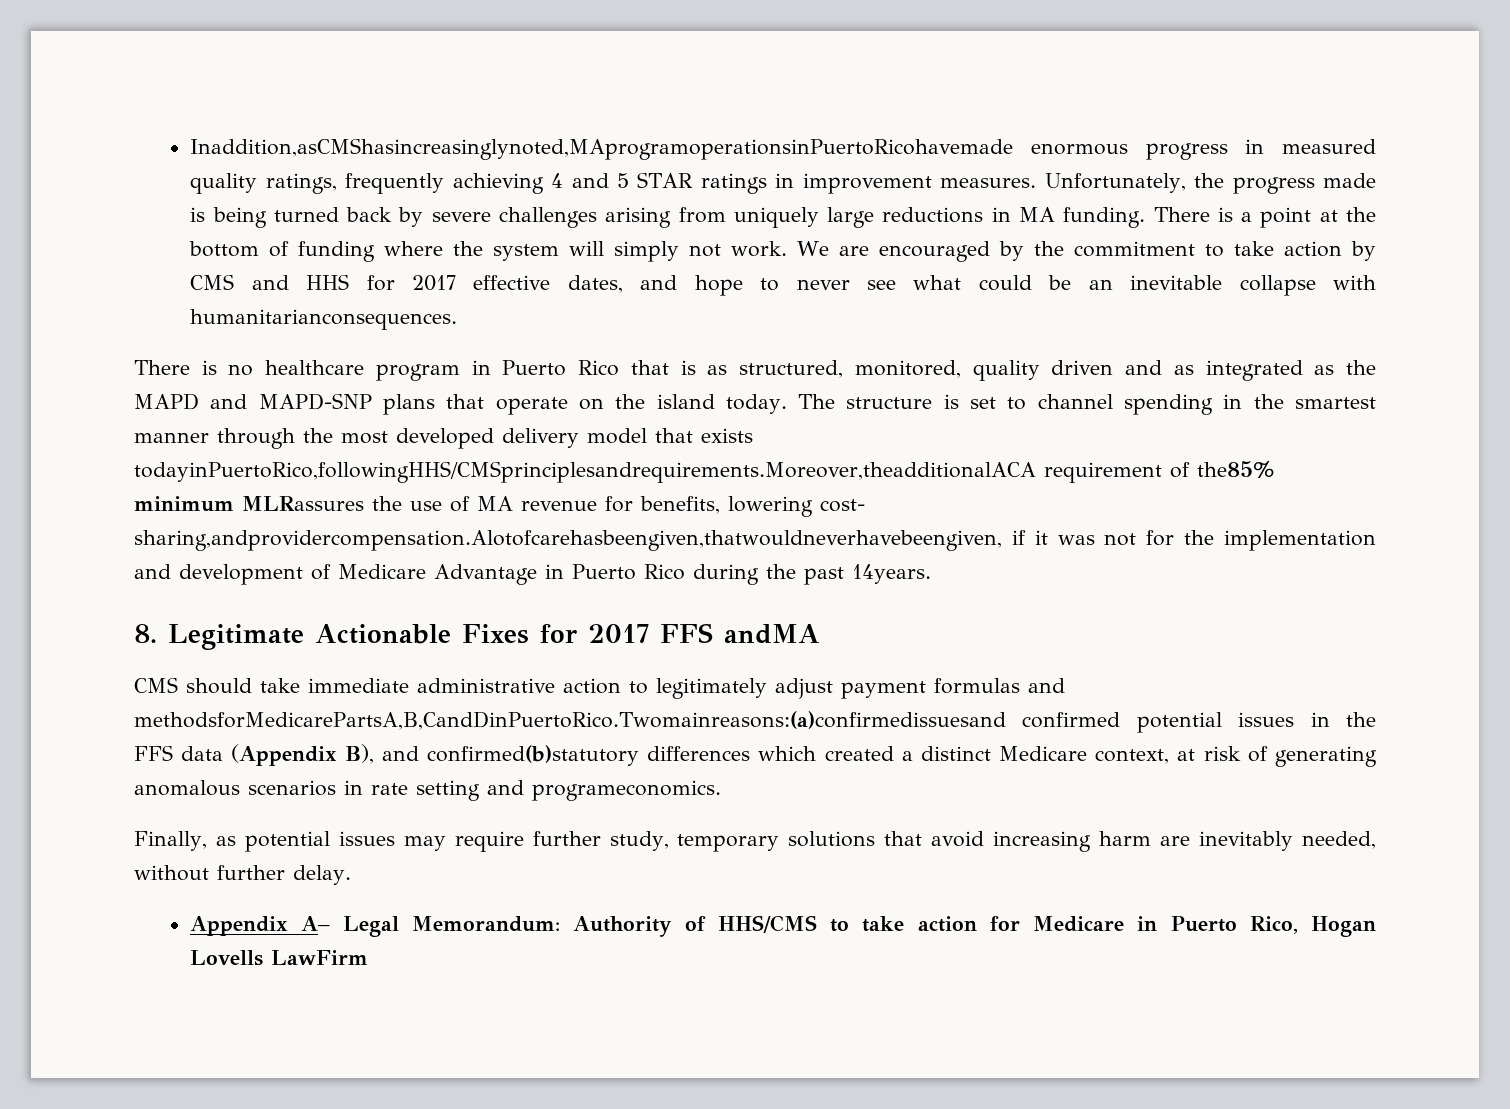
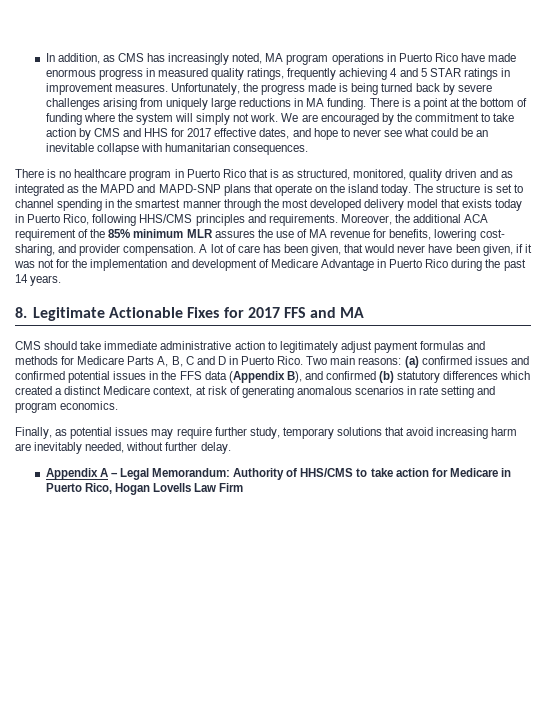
- Inaddition,asCMShasincreasinglynoted,MAprogramoperationsinPuertoRicohavemade enormous progress in measured quality ratings, frequently achieving 4 and 5 STAR ratings in improvement measures.
+ In addition, as CMS has increasingly noted, MA program operations in Puerto Rico have made enormous progress in measured quality ratings, frequently achieving 4 and 5 STAR ratings in improvement measures.
- We are encouraged by the commitment to take action by CMS and HHS for 2017 effective dates, and hope to never see what could be an inevitable collapse with humanitarianconsequences.
+ We are encouraged by the commitment to take action by CMS and HHS for 2017 effective dates, and hope to never see what could be an inevitable collapse with humanitarian consequences.
- The structure is set to channel spending in the smartest manner through the most developed delivery model that exists todayinPuertoRico,followingHHS/CMSprinciplesandrequirements.Moreover,theadditionalACA requirement of the85% minimum MLRassures the use of MA revenue for benefits, lowering cost- sharing,andprovidercompensation.Alotofcarehasbeengiven,thatwouldneverhavebeengiven, if it was not for the implementation and development of Medicare Advantage in Puerto Rico during the past 14years.
+ The structure is set to channel spending in the smartest manner through the most developed delivery model that exists today in Puerto Rico, following HHS/CMS principles and requirements. Moreover, the additional ACA requirement of the 85% minimum MLR assures the use of MA revenue for benefits, lowering cost- sharing, and provider compensation. A lot of care has been given, that would never have been given, if it was not for the implementation and development of Medicare Advantage in Puerto Rico during the past 14 years.
- 8. Legitimate Actionable Fixes for 2017 FFS andMA
+ 8. Legitimate Actionable Fixes for 2017 FFS and MA
- CMS should take immediate administrative action to legitimately adjust payment formulas and methodsforMedicarePartsA,B,CandDinPuertoRico.Twomainreasons:(a)confirmedissuesand confirmed potential issues in the FFS data (Appendix B), and confirmed(b)statutory differences which created a distinct Medicare context, at risk of generating anomalous scenarios in rate setting and programeconomics.
+ CMS should take immediate administrative action to legitimately adjust payment formulas and methods for Medicare Parts A, B, C and D in Puerto Rico. Two main reasons: (a) confirmed issues and confirmed potential issues in the FFS data (Appendix B), and confirmed (b) statutory differences which created a distinct Medicare context, at risk of generating anomalous scenarios in rate setting and program economics.
- Appendix A– Legal Memorandum: Authority of HHS/CMS to take action for Medicare in Puerto Rico, Hogan Lovells LawFirm
+ Appendix A – Legal Memorandum: Authority of HHS/CMS to take action for Medicare in Puerto Rico, Hogan Lovells Law Firm

